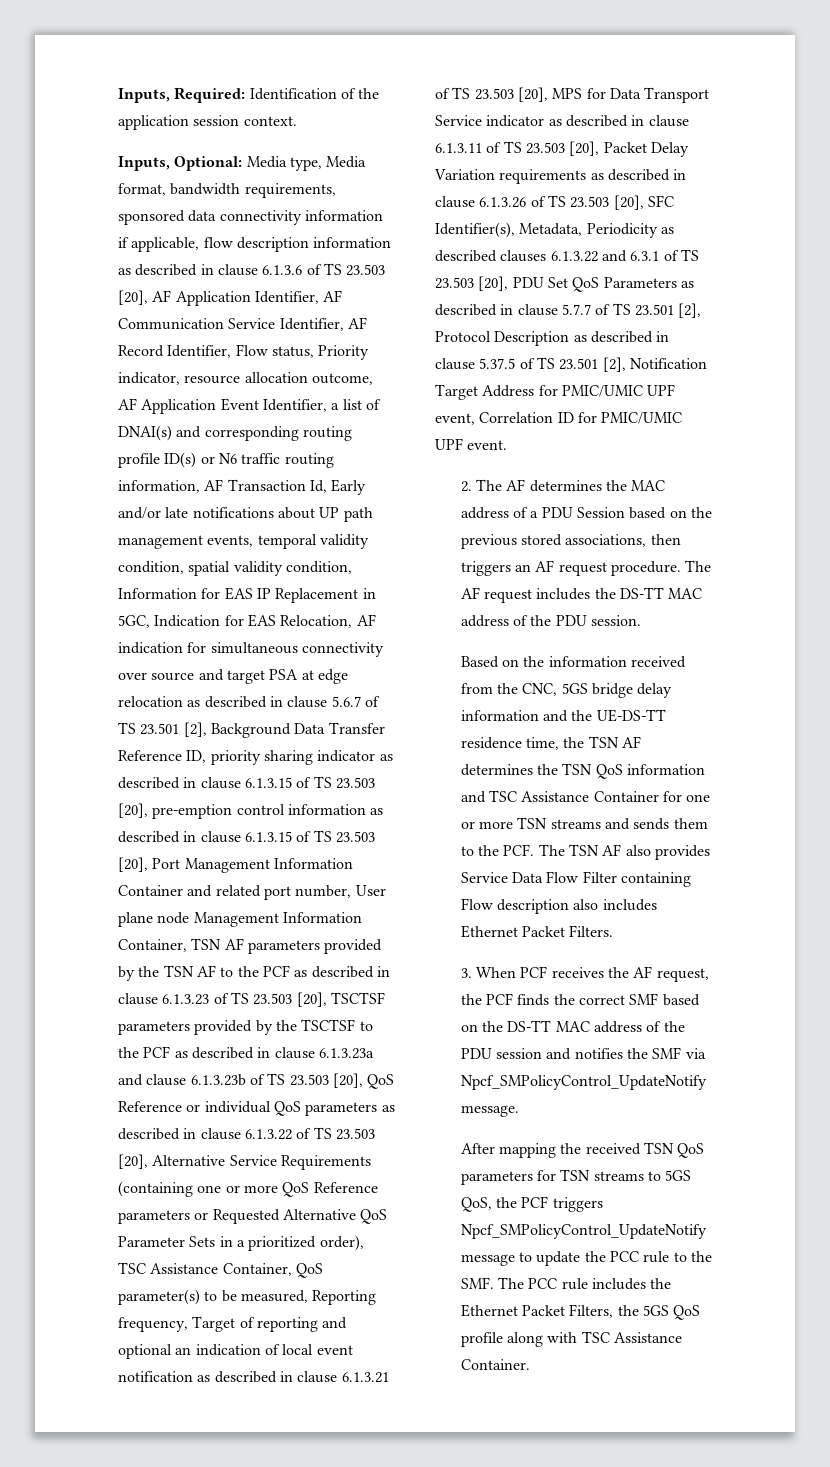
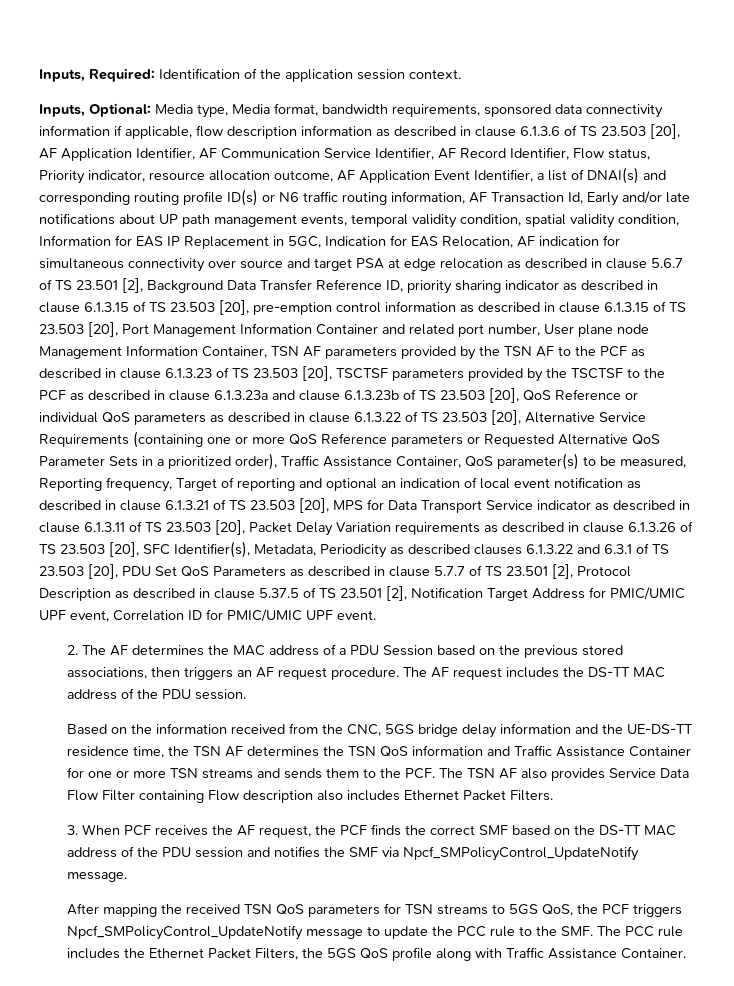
- Media type, Media format, bandwidth requirements, sponsored data connectivity information if applicable, flow description information as described in clause 6.1.3.6 of TS 23.503 [20], AF Application Identifier, AF Communication Service Identifier, AF Record Identifier, Flow status, Priority indicator, resource allocation outcome, AF Application Event Identifier, a list of DNAI(s) and corresponding routing profile ID(s) or N6 traffic routing information, AF Transaction Id, Early and/or late notifications about UP path management events, temporal validity condition, spatial validity condition, Information for EAS IP Replacement in 5GC, Indication for EAS Relocation, AF indication for simultaneous connectivity over source and target PSA at edge relocation as described in clause 5.6.7 of TS 23.501 [2], Background Data Transfer Reference ID, priority sharing indicator as described in clause 6.1.3.15 of TS 23.503 [20], pre-emption control information as described in clause 6.1.3.15 of TS 23.503 [20], Port Management Information Container and related port number, User plane node Management Information Container, TSN AF parameters provided by the TSN AF to the PCF as described in clause 6.1.3.23 of TS 23.503 [20], TSCTSF parameters provided by the TSCTSF to the PCF as described in clause 6.1.3.23a and clause 6.1.3.23b of TS 23.503 [20], QoS Reference or individual QoS parameters as described in clause 6.1.3.22 of TS 23.503 [20], Alternative Service Requirements (containing one or more QoS Reference parameters or Requested Alternative QoS Parameter Sets in a prioritized order), TSC Assistance Container, QoS parameter(s) to be measured, Reporting frequency, Target of reporting and optional an indication of local event notification as described in clause 6.1.3.21 of TS 23.503 [20], MPS for Data Transport Service indicator as described in clause 6.1.3.11 of TS 23.503 [20], Packet Delay Variation requirements as described in clause 6.1.3.26 of TS 23.503 [20], SFC Identifier(s), Metadata, Periodicity as described clauses 6.1.3.22 and 6.3.1 of TS 23.503 [20], PDU Set QoS Parameters as described in clause 5.7.7 of TS 23.501 [2], Protocol Description as described in clause 5.37.5 of TS 23.501 [2], Notification Target Address for PMIC/UMIC UPF event, Correlation ID for PMIC/UMIC UPF event.
+ Media type, Media format, bandwidth requirements, sponsored data connectivity information if applicable, flow description information as described in clause 6.1.3.6 of TS 23.503 [20], AF Application Identifier, AF Communication Service Identifier, AF Record Identifier, Flow status, Priority indicator, resource allocation outcome, AF Application Event Identifier, a list of DNAI(s) and corresponding routing profile ID(s) or N6 traffic routing information, AF Transaction Id, Early and/or late notifications about UP path management events, temporal validity condition, spatial validity condition, Information for EAS IP Replacement in 5GC, Indication for EAS Relocation, AF indication for simultaneous connectivity over source and target PSA at edge relocation as described in clause 5.6.7 of TS 23.501 [2], Background Data Transfer Reference ID, priority sharing indicator as described in clause 6.1.3.15 of TS 23.503 [20], pre-emption control information as described in clause 6.1.3.15 of TS 23.503 [20], Port Management Information Container and related port number, User plane node Management Information Container, TSN AF parameters provided by the TSN AF to the PCF as described in clause 6.1.3.23 of TS 23.503 [20], TSCTSF parameters provided by the TSCTSF to the PCF as described in clause 6.1.3.23a and clause 6.1.3.23b of TS 23.503 [20], QoS Reference or individual QoS parameters as described in clause 6.1.3.22 of TS 23.503 [20], Alternative Service Requirements (containing one or more QoS Reference parameters or Requested Alternative QoS Parameter Sets in a prioritized order), Traffic Assistance Container, QoS parameter(s) to be measured, Reporting frequency, Target of reporting and optional an indication of local event notification as described in clause 6.1.3.21 of TS 23.503 [20], MPS for Data Transport Service indicator as described in clause 6.1.3.11 of TS 23.503 [20], Packet Delay Variation requirements as described in clause 6.1.3.26 of TS 23.503 [20], SFC Identifier(s), Metadata, Periodicity as described clauses 6.1.3.22 and 6.3.1 of TS 23.503 [20], PDU Set QoS Parameters as described in clause 5.7.7 of TS 23.501 [2], Protocol Description as described in clause 5.37.5 of TS 23.501 [2], Notification Target Address for PMIC/UMIC UPF event, Correlation ID for PMIC/UMIC UPF event.
- Based on the information received from the CNC, 5GS bridge delay information and the UE-DS-TT residence time, the TSN AF determines the TSN QoS information and TSC Assistance Container for one or more TSN streams and sends them to the PCF. The TSN AF also provides Service Data Flow Filter containing Flow description also includes Ethernet Packet Filters.
+ Based on the information received from the CNC, 5GS bridge delay information and the UE-DS-TT residence time, the TSN AF determines the TSN QoS information and Traffic Assistance Container for one or more TSN streams and sends them to the PCF. The TSN AF also provides Service Data Flow Filter containing Flow description also includes Ethernet Packet Filters.
- After mapping the received TSN QoS parameters for TSN streams to 5GS QoS, the PCF triggers Npcf_SMPolicyControl_UpdateNotify message to update the PCC rule to the SMF. The PCC rule includes the Ethernet Packet Filters, the 5GS QoS profile along with TSC Assistance Container.
+ After mapping the received TSN QoS parameters for TSN streams to 5GS QoS, the PCF triggers Npcf_SMPolicyControl_UpdateNotify message to update the PCC rule to the SMF. The PCC rule includes the Ethernet Packet Filters, the 5GS QoS profile along with Traffic Assistance Container.

